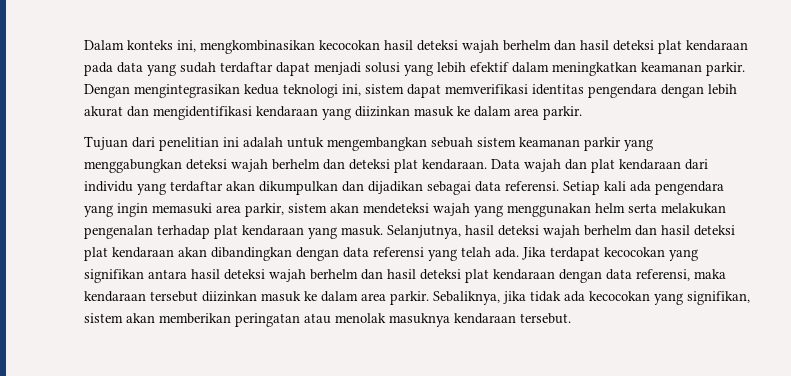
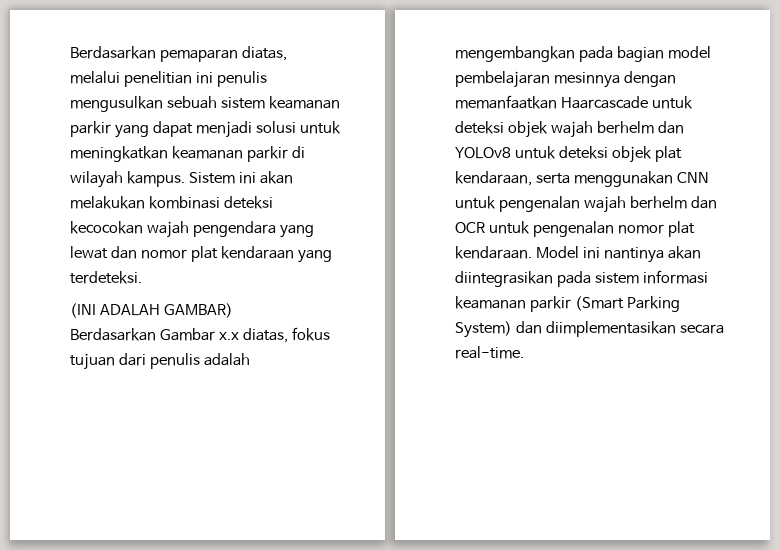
- Dalam konteks ini, mengkombinasikan kecocokan hasil deteksi wajah berhelm dan hasil deteksi plat kendaraan pada data yang sudah terdaftar dapat menjadi solusi yang lebih efektif dalam meningkatkan keamanan parkir. Dengan mengintegrasikan kedua teknologi ini, sistem dapat memverifikasi identitas pengendara dengan lebih akurat dan mengidentifikasi kendaraan yang diizinkan masuk ke dalam area parkir.
- Tujuan dari penelitian ini adalah untuk mengembangkan sebuah sistem keamanan parkir yang menggabungkan deteksi wajah berhelm dan deteksi plat kendaraan. Data wajah dan plat kendaraan dari individu yang terdaftar akan dikumpulkan dan dijadikan sebagai data referensi. Setiap kali ada pengendara yang ingin memasuki area parkir, sistem akan mendeteksi wajah yang menggunakan helm serta melakukan pengenalan terhadap plat kendaraan yang masuk. Selanjutnya, hasil deteksi wajah berhelm dan hasil deteksi plat kendaraan akan dibandingkan dengan data referensi yang telah ada. Jika terdapat kecocokan yang signifikan antara hasil deteksi wajah berhelm dan hasil deteksi plat kendaraan dengan data referensi, maka kendaraan tersebut diizinkan masuk ke dalam area parkir. Sebaliknya, jika tidak ada kecocokan yang signifikan, sistem akan memberikan peringatan atau menolak masuknya kendaraan tersebut.
+ Berdasarkan pemaparan diatas, melalui penelitian ini penulis mengusulkan sebuah sistem keamanan parkir yang dapat menjadi solusi untuk meningkatkan keamanan parkir di wilayah kampus. Sistem ini akan melakukan kombinasi deteksi kecocokan wajah pengendara yang lewat dan nomor plat kendaraan yang terdeteksi.
+ (INI ADALAH GAMBAR)
+ Berdasarkan Gambar x.x diatas, fokus tujuan dari penulis adalah mengembangkan pada bagian model pembelajaran mesinnya dengan memanfaatkan Haarcascade untuk deteksi objek wajah berhelm dan YOLOv8 untuk deteksi objek plat kendaraan, serta menggunakan CNN untuk pengenalan wajah berhelm dan OCR untuk pengenalan nomor plat kendaraan. Model ini nantinya akan diintegrasikan pada sistem informasi keamanan parkir (Smart Parking System) dan diimplementasikan secara real-time.

